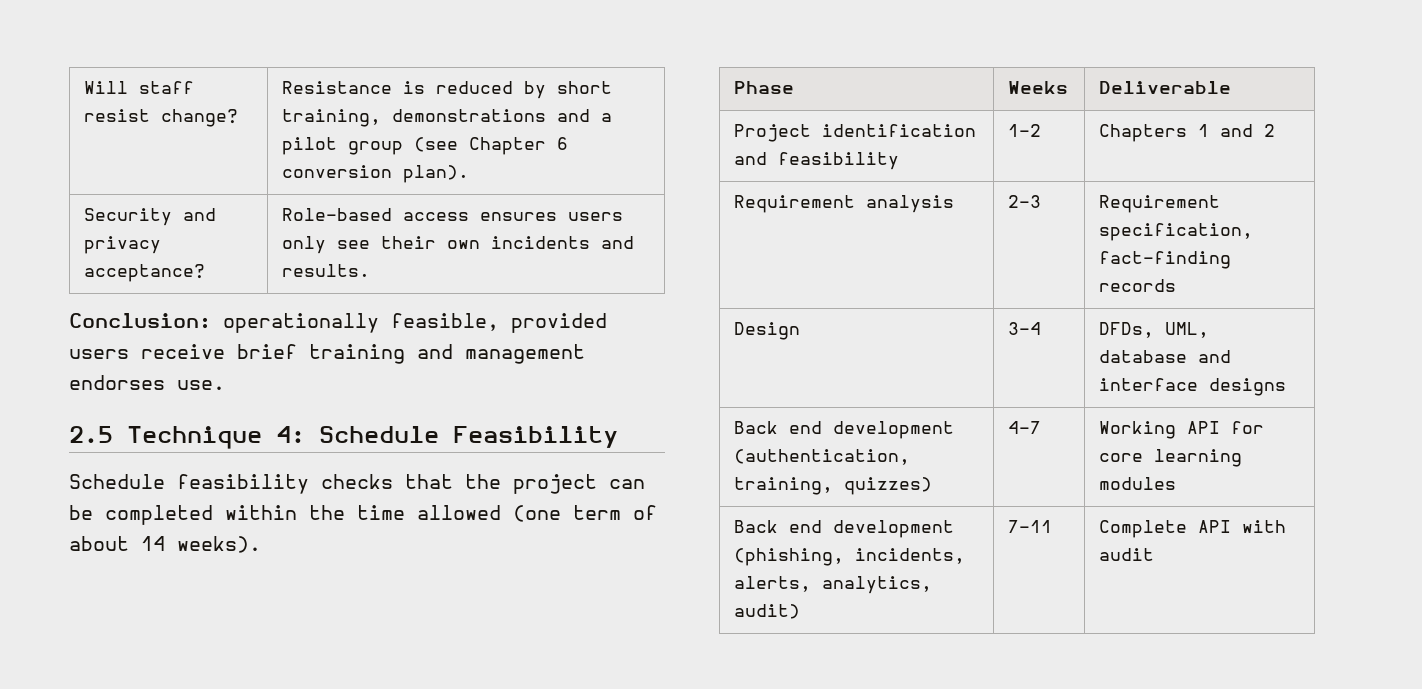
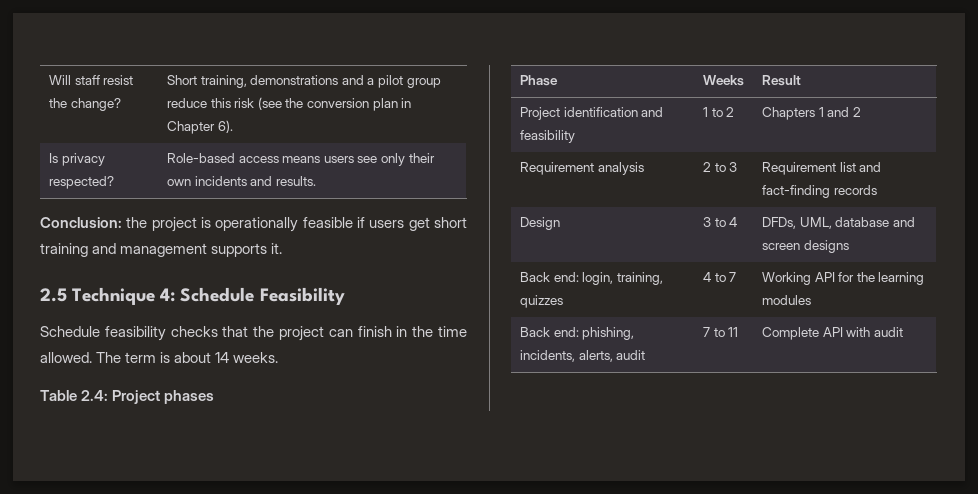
- Will staff resist change? | Resistance is reduced by short training, demonstrations and a pilot group (see Chapter 6 conversion plan).
- Security and privacy acceptance? | Role-based access ensures users only see their own incidents and results.
+ Will staff resist the change? | Short training, demonstrations and a pilot group reduce this risk (see the conversion plan in Chapter 6).
+ Is privacy respected? | Role-based access means users see only their own incidents and results.
- Conclusion: operationally feasible, provided users receive brief training and management endorses use.
+ Conclusion: the project is operationally feasible if users get short training and management supports it.
- Schedule feasibility checks that the project can be completed within the time allowed (one term of about 14 weeks).
+ Schedule feasibility checks that the project can finish in the time allowed. The term is about 14 weeks.
+ Table 2.4: Project phases
- Phase | Weeks | Deliverable
+ Phase | Weeks | Result
- Project identification and feasibility | 1–2 | Chapters 1 and 2
+ Project identification and feasibility | 1 to 2 | Chapters 1 and 2
- Requirement analysis | 2–3 | Requirement specification, fact-finding records
+ Requirement analysis | 2 to 3 | Requirement list and fact-finding records
- Design | 3–4 | DFDs, UML, database and interface designs
+ Design | 3 to 4 | DFDs, UML, database and screen designs
- Back end development (authentication, training, quizzes) | 4–7 | Working API for core learning modules
+ Back end: login, training, quizzes | 4 to 7 | Working API for the learning modules
- Back end development (phishing, incidents, alerts, analytics, audit) | 7–11 | Complete API with audit
+ Back end: phishing, incidents, alerts, audit | 7 to 11 | Complete API with audit

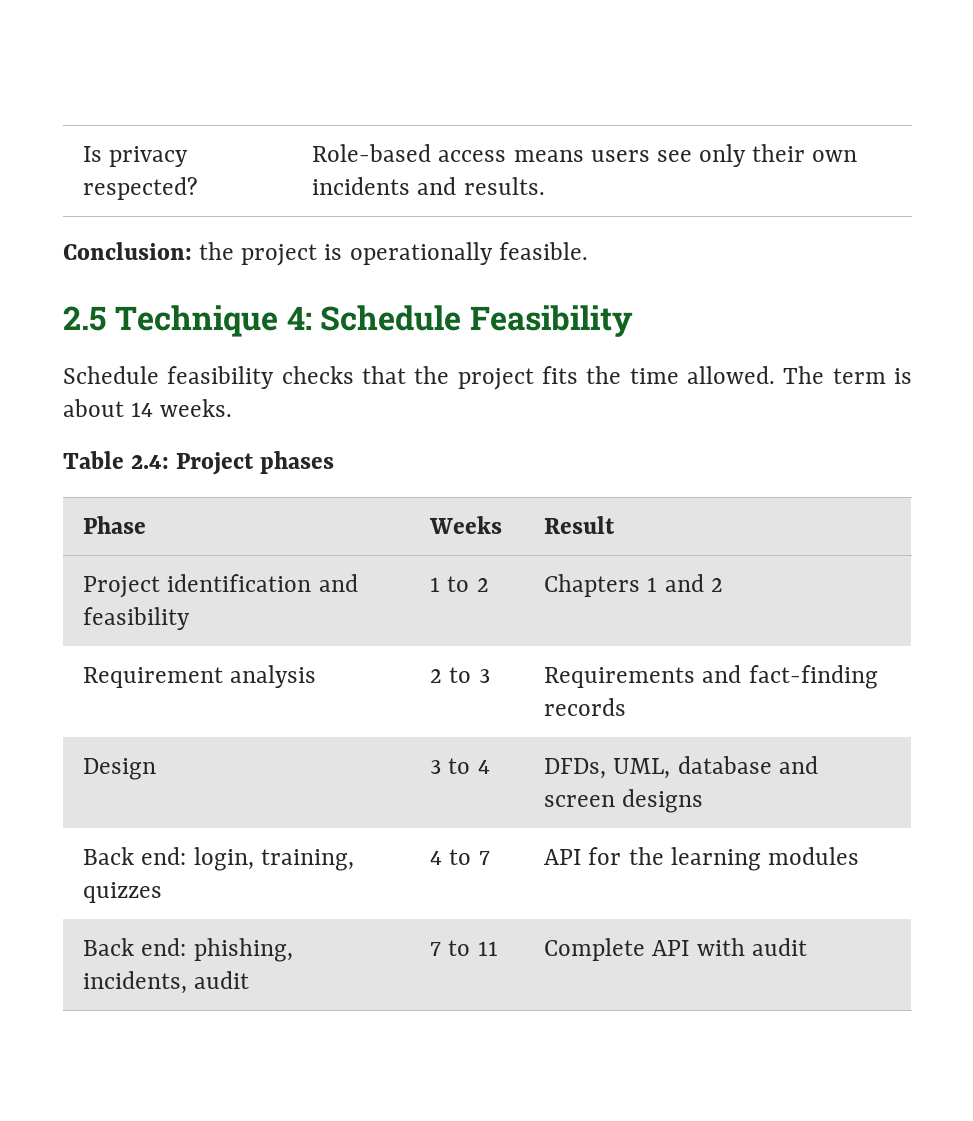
- Will staff resist the change? | Short training, demonstrations and a pilot group reduce this risk (see the conversion plan in Chapter 6).
- Conclusion: the project is operationally feasible if users get short training and management supports it.
+ Conclusion: the project is operationally feasible.
- Schedule feasibility checks that the project can finish in the time allowed.
+ Schedule feasibility checks that the project fits the time allowed.
- Requirement analysis | 2 to 3 | Requirement list and fact-finding records
+ Requirement analysis | 2 to 3 | Requirements and fact-finding records
- Back end: login, training, quizzes | 4 to 7 | Working API for the learning modules
+ Back end: login, training, quizzes | 4 to 7 | API for the learning modules
- Back end: phishing, incidents, alerts, audit | 7 to 11 | Complete API with audit
+ Back end: phishing, incidents, audit | 7 to 11 | Complete API with audit

